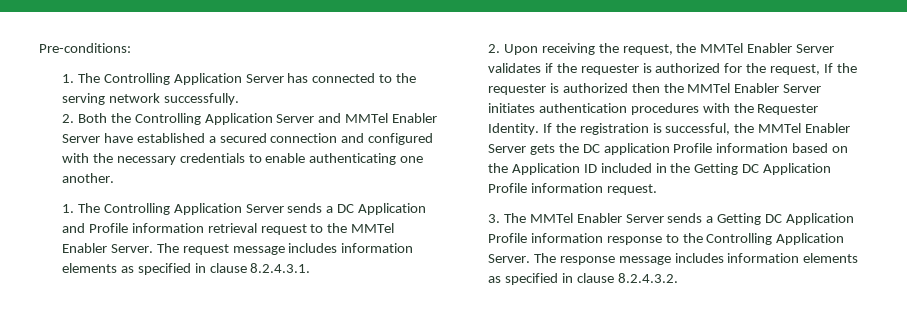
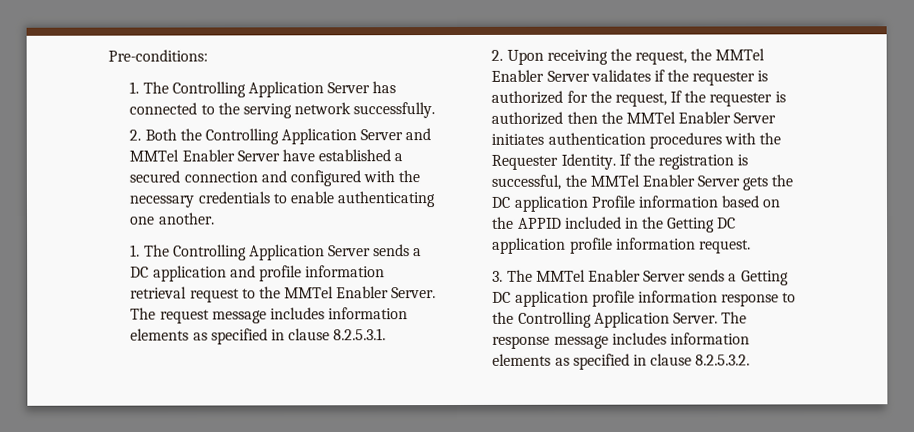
- 1. The Controlling Application Server sends a DC Application and Profile information retrieval request to the MMTel Enabler Server.
+ 1. The Controlling Application Server sends a DC application and profile information retrieval request to the MMTel Enabler Server.
- The request message includes information elements as specified in clause 8.2.4.3.1.
+ The request message includes information elements as specified in clause 8.2.5.3.1.
- If the registration is successful, the MMTel Enabler Server gets the DC application Profile information based on the Application ID included in the Getting DC Application Profile information request.
+ If the registration is successful, the MMTel Enabler Server gets the DC application Profile information based on the APPID included in the Getting DC application profile information request.
- 3. The MMTel Enabler Server sends a Getting DC Application Profile information response to the Controlling Application Server.
+ 3. The MMTel Enabler Server sends a Getting DC application profile information response to the Controlling Application Server.
- The response message includes information elements as specified in clause 8.2.4.3.2.
+ The response message includes information elements as specified in clause 8.2.5.3.2.

